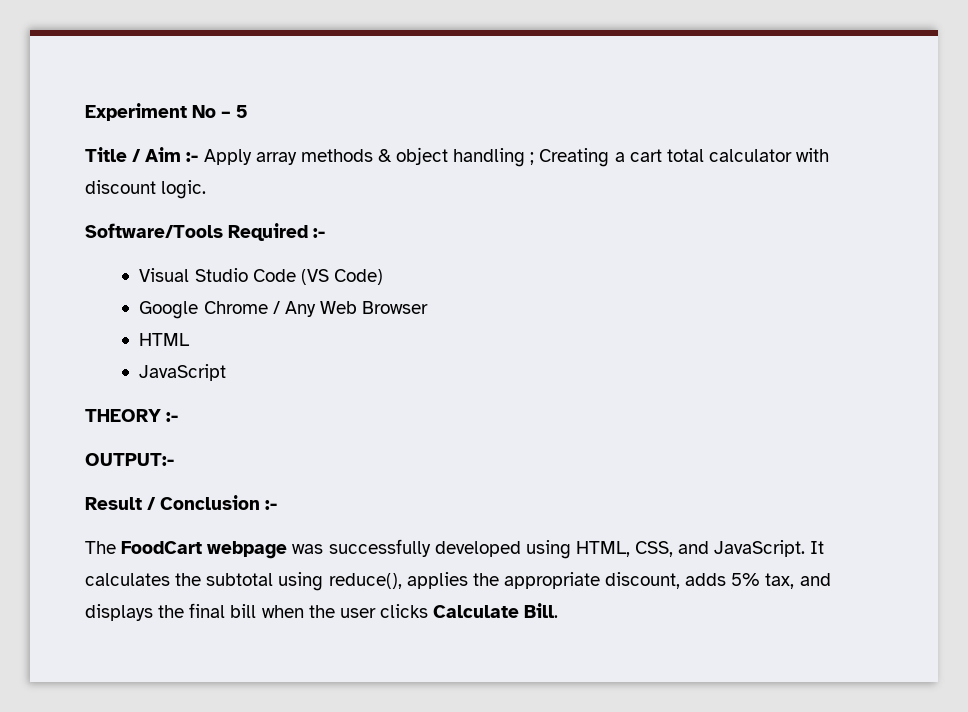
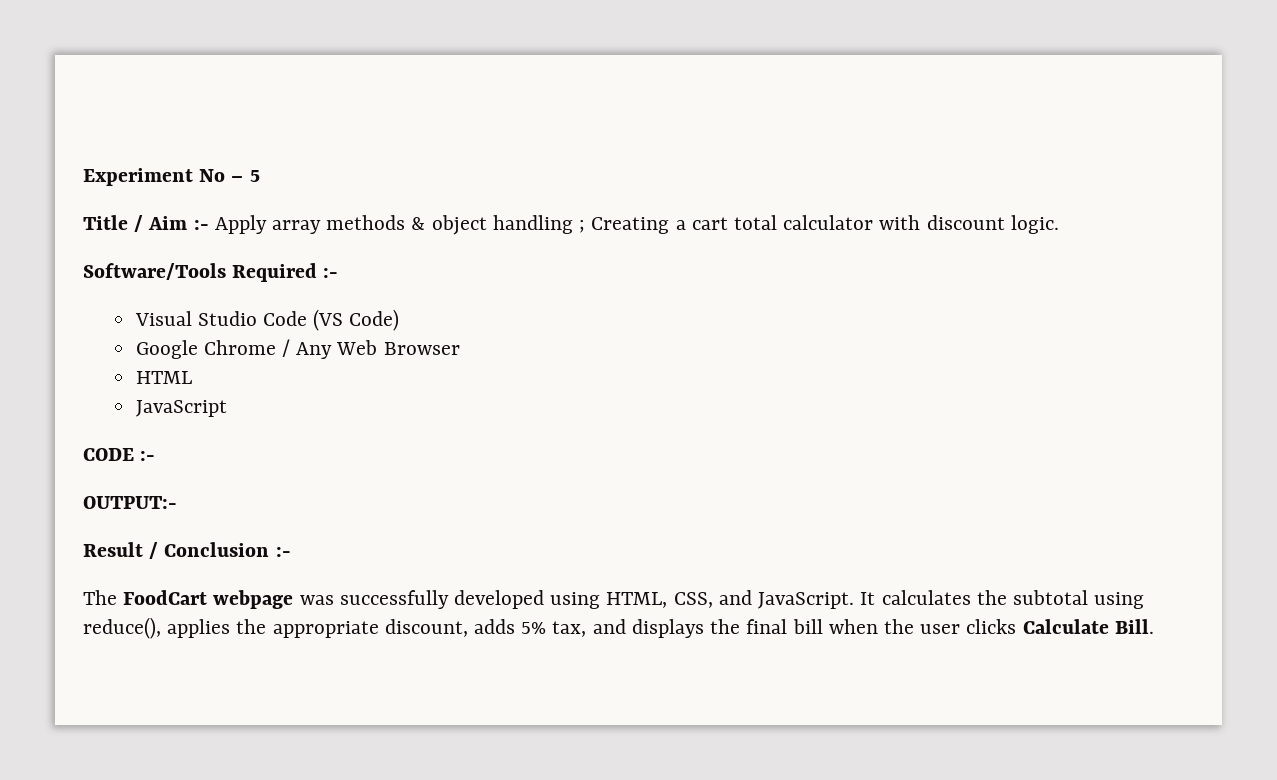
- THEORY :-
+ CODE :-

